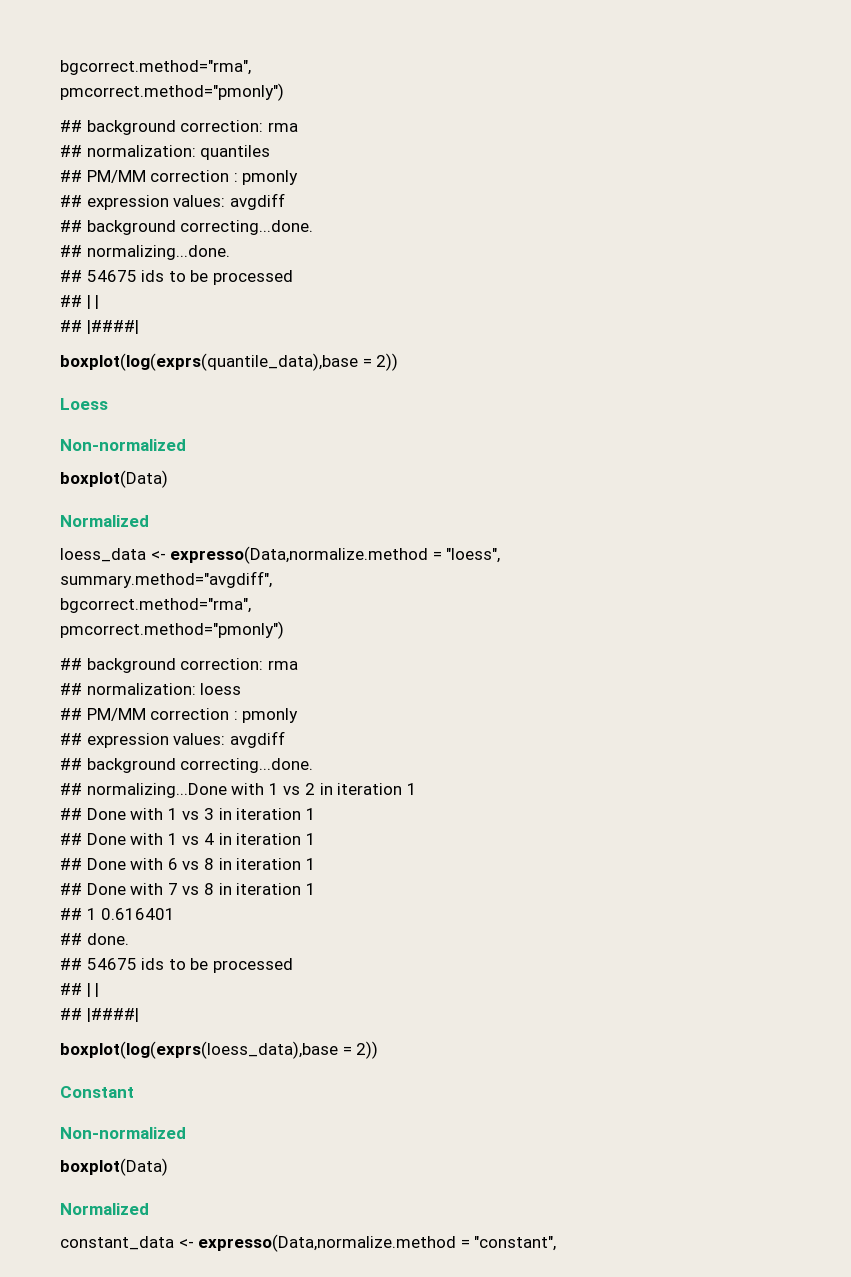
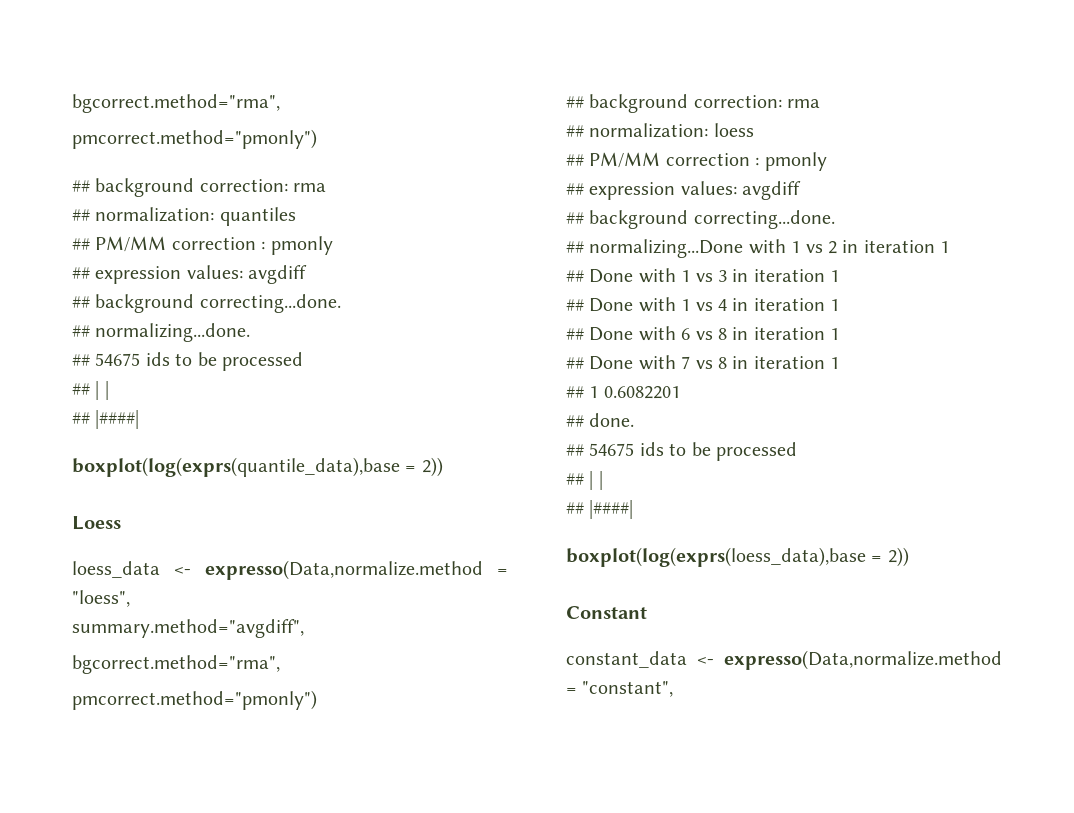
  Loess
- Non-normalized
- boxplot(Data)
- Normalized
- ## 1 0.616401
+ ## 1 0.6082201
  Constant
- Non-normalized
- boxplot(Data)
- Normalized

